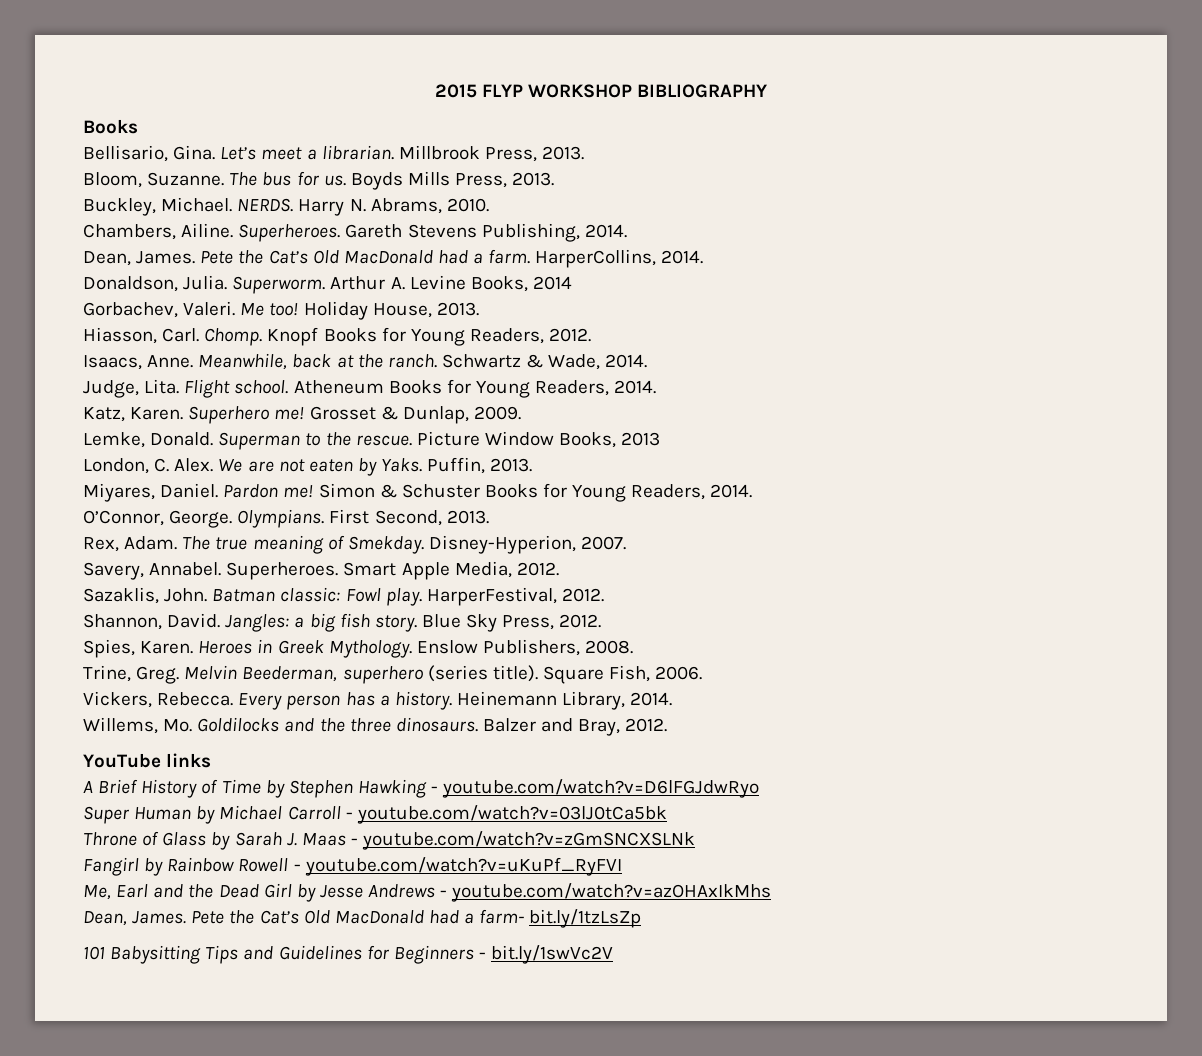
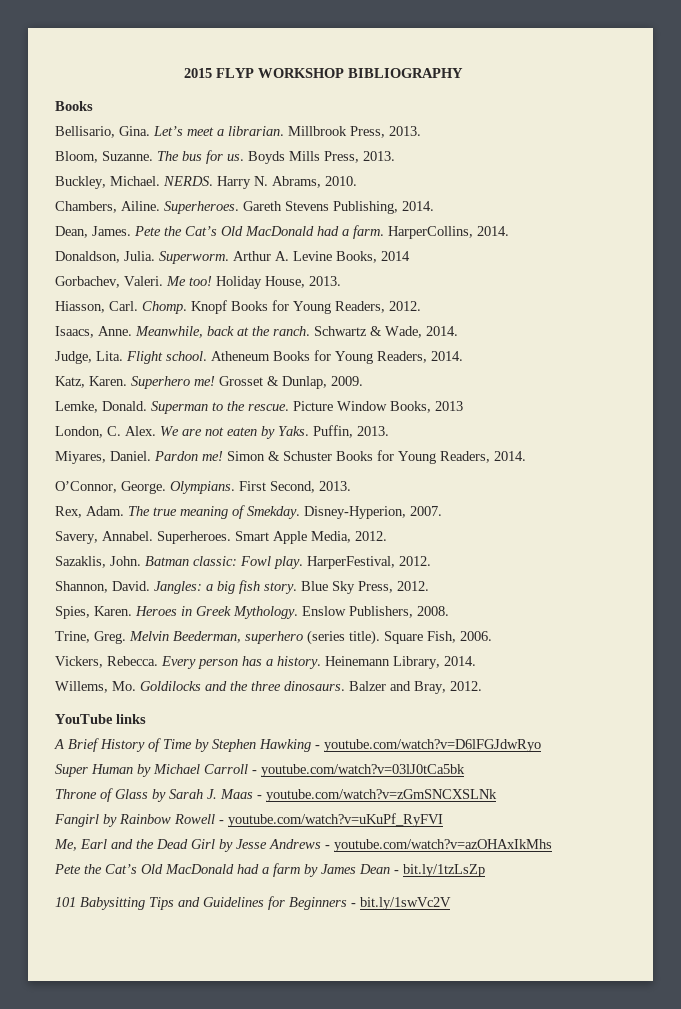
- Dean, James. Pete the Cat’s Old MacDonald had a farm- bit.ly/1tzLsZp
+ Pete the Cat’s Old MacDonald had a farm by James Dean - bit.ly/1tzLsZp

